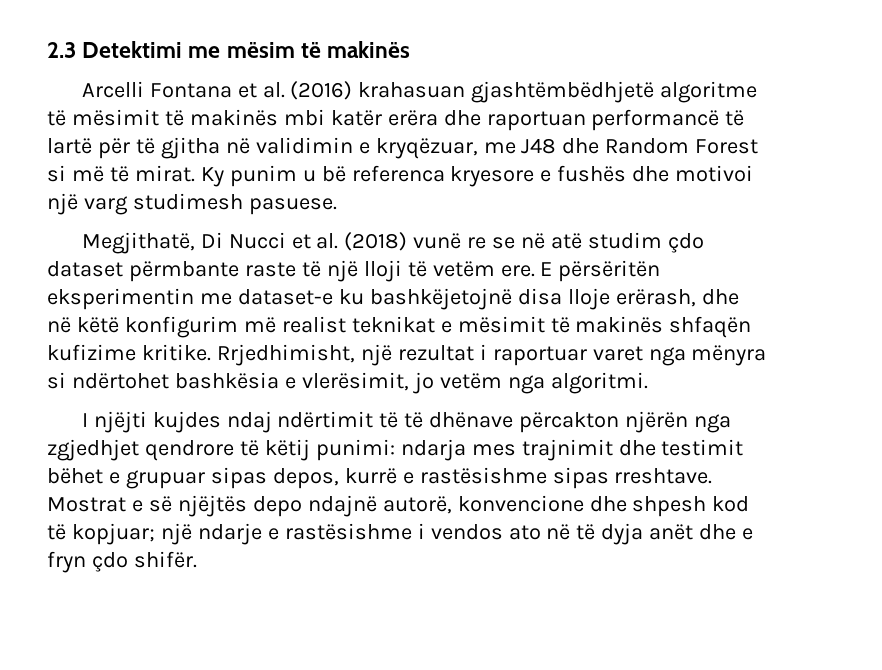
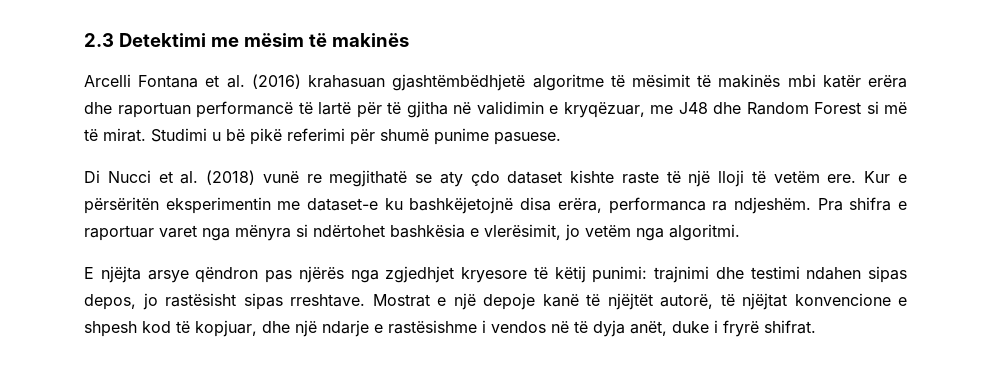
- Ky punim u bë referenca kryesore e fushës dhe motivoi një varg studimesh pasuese.
+ Studimi u bë pikë referimi për shumë punime pasuese.
- Megjithatë, Di Nucci et al. (2018) vunë re se në atë studim çdo dataset përmbante raste të një lloji të vetëm ere.
+ Di Nucci et al. (2018) vunë re megjithatë se aty çdo dataset kishte raste të një lloji të vetëm ere.
- E përsëritën eksperimentin me dataset-e ku bashkëjetojnë disa lloje erërash, dhe në këtë konfigurim më realist teknikat e mësimit të makinës shfaqën kufizime kritike. Rrjedhimisht, një rezultat i raportuar varet nga mënyra si ndërtohet bashkësia e vlerësimit, jo vetëm nga algoritmi.
+ Kur e përsëritën eksperimentin me dataset-e ku bashkëjetojnë disa erëra, performanca ra ndjeshëm. Pra shifra e raportuar varet nga mënyra si ndërtohet bashkësia e vlerësimit, jo vetëm nga algoritmi.
- I njëjti kujdes ndaj ndërtimit të të dhënave përcakton njërën nga zgjedhjet qendrore të këtij punimi: ndarja mes trajnimit dhe testimit bëhet e grupuar sipas depos, kurrë e rastësishme sipas rreshtave. Mostrat e së njëjtës depo ndajnë autorë, konvencione dhe shpesh kod të kopjuar; një ndarje e rastësishme i vendos ato në të dyja anët dhe e fryn çdo shifër.
+ E njëjta arsye qëndron pas njërës nga zgjedhjet kryesore të këtij punimi: trajnimi dhe testimi ndahen sipas depos, jo rastësisht sipas rreshtave. Mostrat e një depoje kanë të njëjtët autorë, të njëjtat konvencione e shpesh kod të kopjuar, dhe një ndarje e rastësishme i vendos në të dyja anët, duke i fryrë shifrat.

